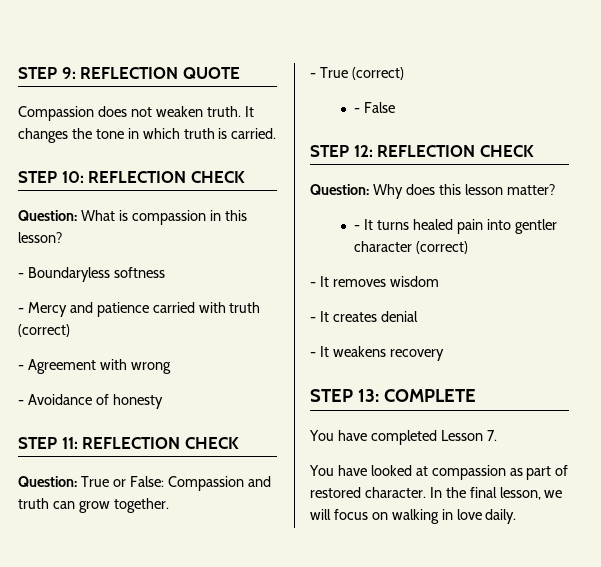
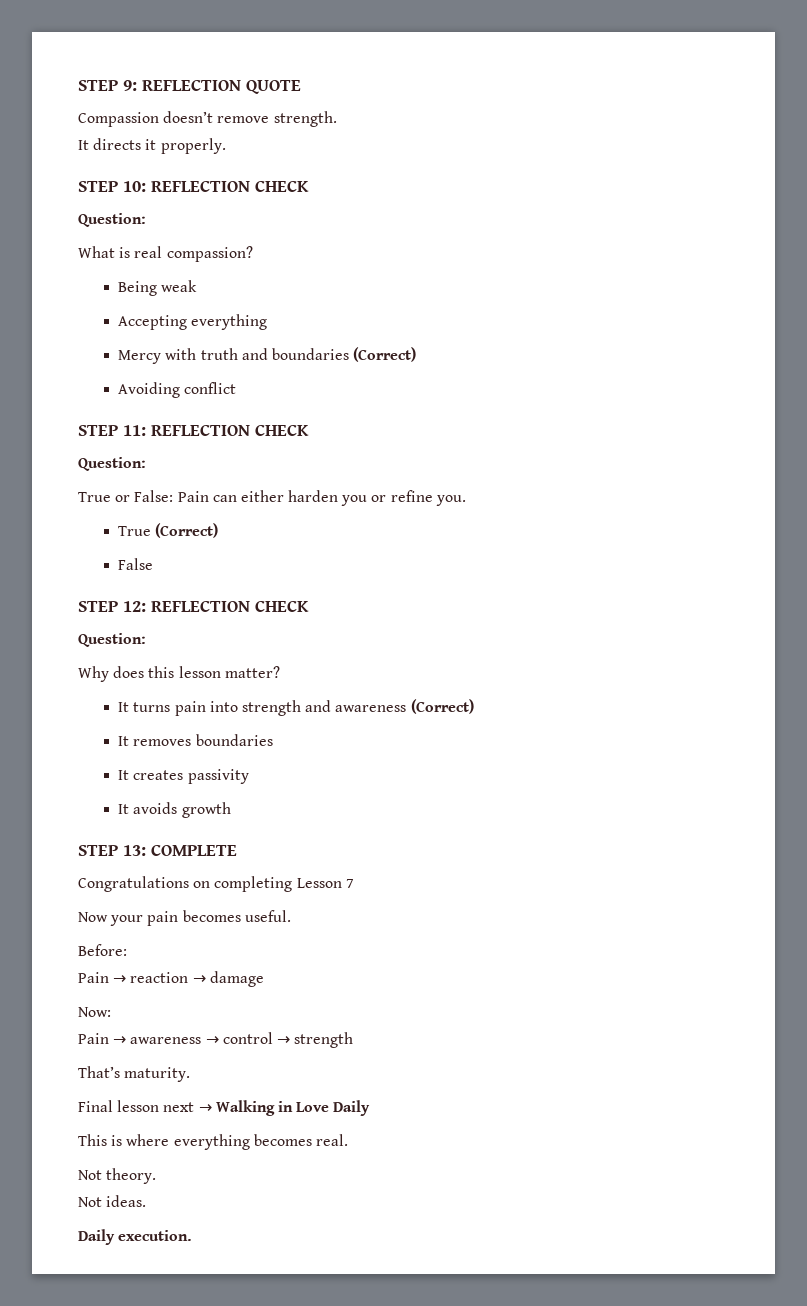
- Compassion does not weaken truth. It changes the tone in which truth is carried.
+ Compassion doesn’t remove strength.
+ It directs it properly.
  STEP 10: REFLECTION CHECK
- Question: What is compassion in this lesson?
- - Boundaryless softness
- - Mercy and patience carried with truth (correct)
- - Agreement with wrong
- - Avoidance of honesty
+ Question:
+ What is real compassion?
+ Being weak
+ Accepting everything
+ Mercy with truth and boundaries (Correct)
+ Avoiding conflict
  STEP 11: REFLECTION CHECK
- Question: True or False: Compassion and truth can grow together.
- - True (correct)
- - False
+ Question:
+ True or False: Pain can either harden you or refine you.
+ True (Correct)
+ False
  STEP 12: REFLECTION CHECK
- Question: Why does this lesson matter?
+ Question:
+ Why does this lesson matter?
- - It turns healed pain into gentler character (correct)
- - It removes wisdom
- - It creates denial
- - It weakens recovery
+ It turns pain into strength and awareness (Correct)
+ It removes boundaries
+ It creates passivity
+ It avoids growth
  STEP 13: COMPLETE
- You have completed Lesson 7.
- You have looked at compassion as part of restored character. In the final lesson, we will focus on walking in love daily.
+ Congratulations on completing Lesson 7
+ Now your pain becomes useful.
+ Before:
+ Pain → reaction → damage
+ Now:
+ Pain → awareness → control → strength
+ That’s maturity.
+ Final lesson next → Walking in Love Daily
+ This is where everything becomes real.
+ Not theory.
+ Not ideas.
+ Daily execution.

